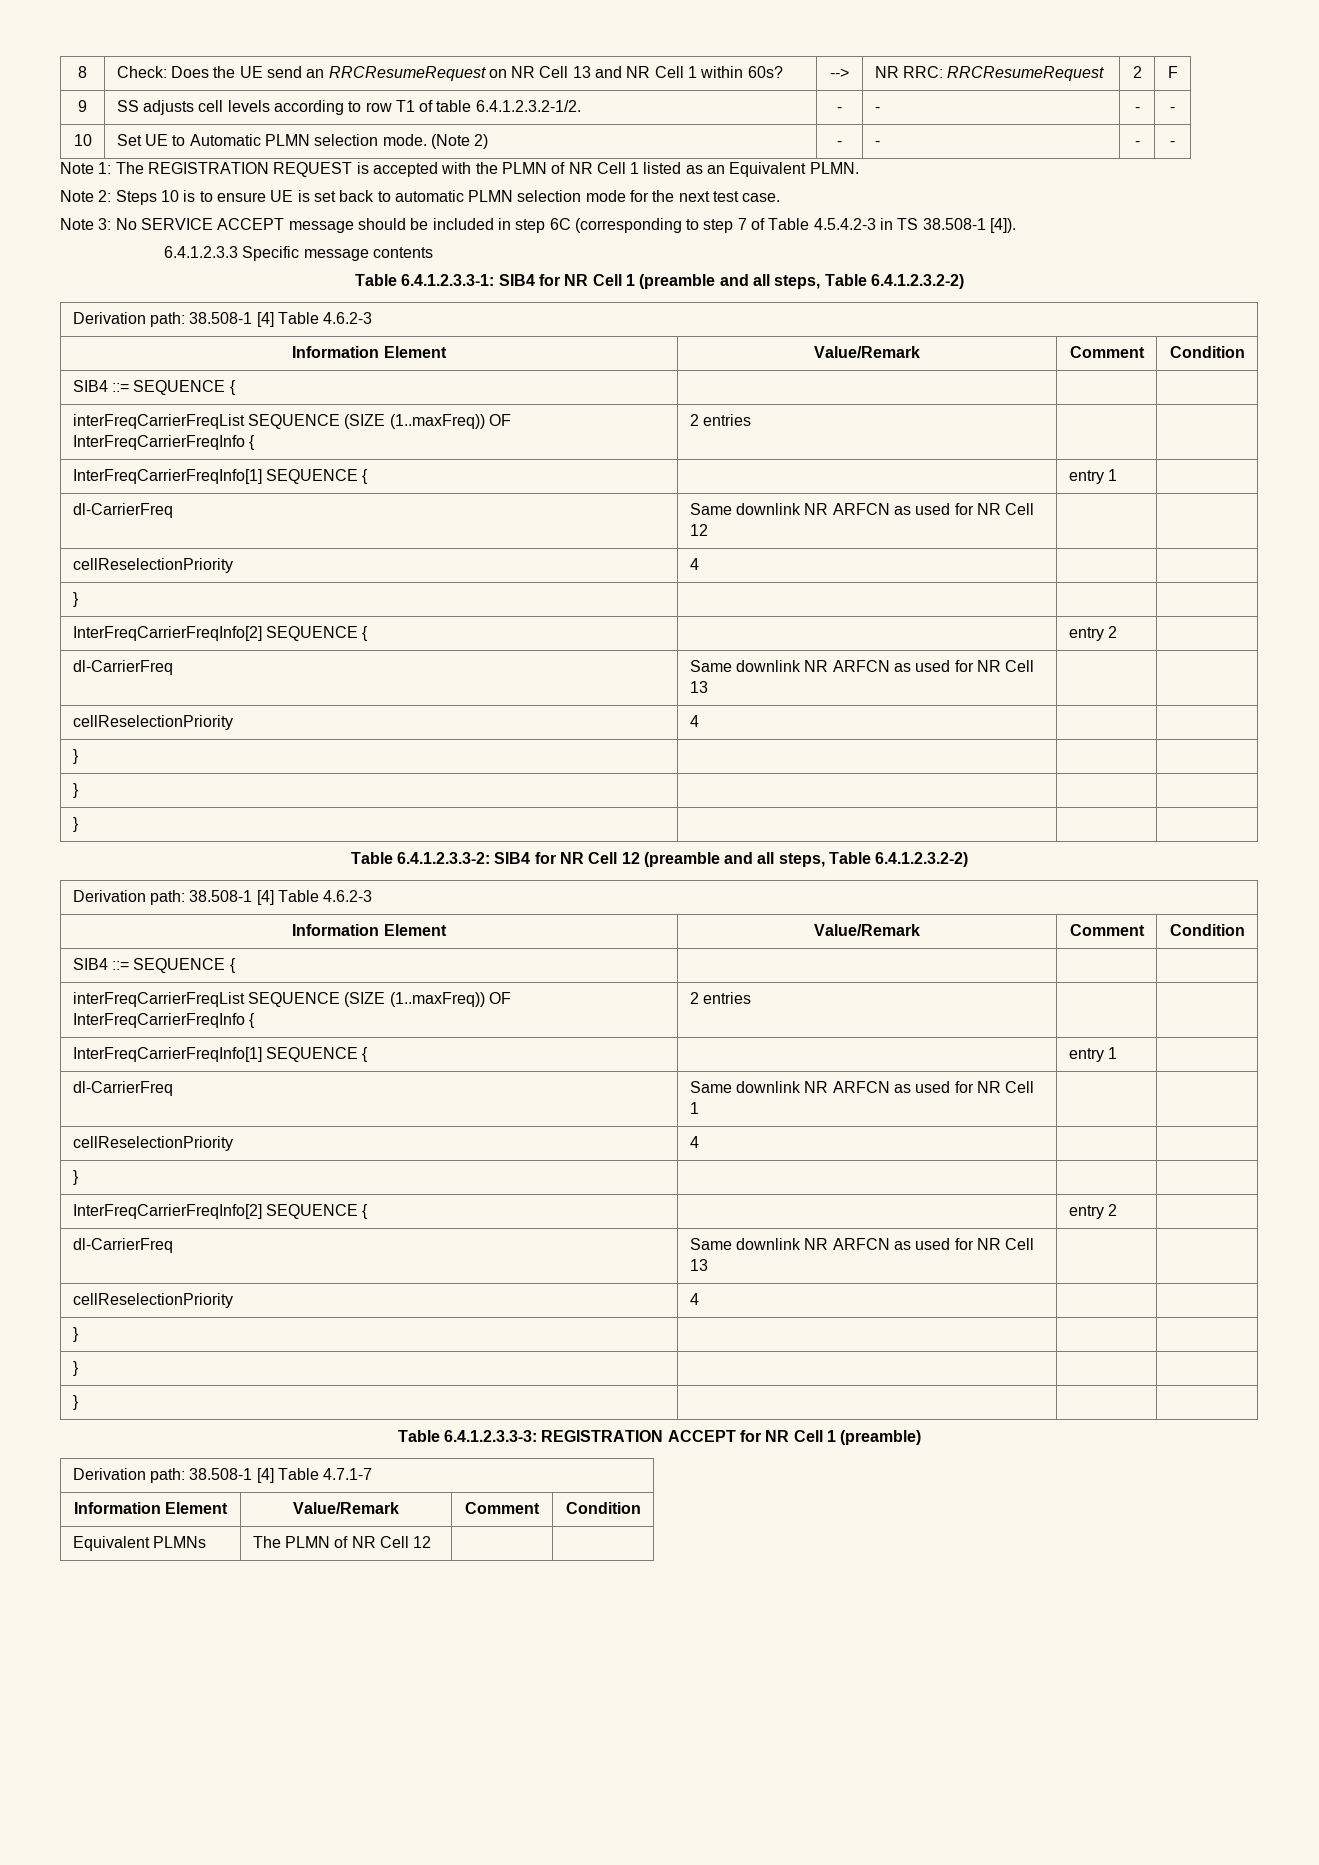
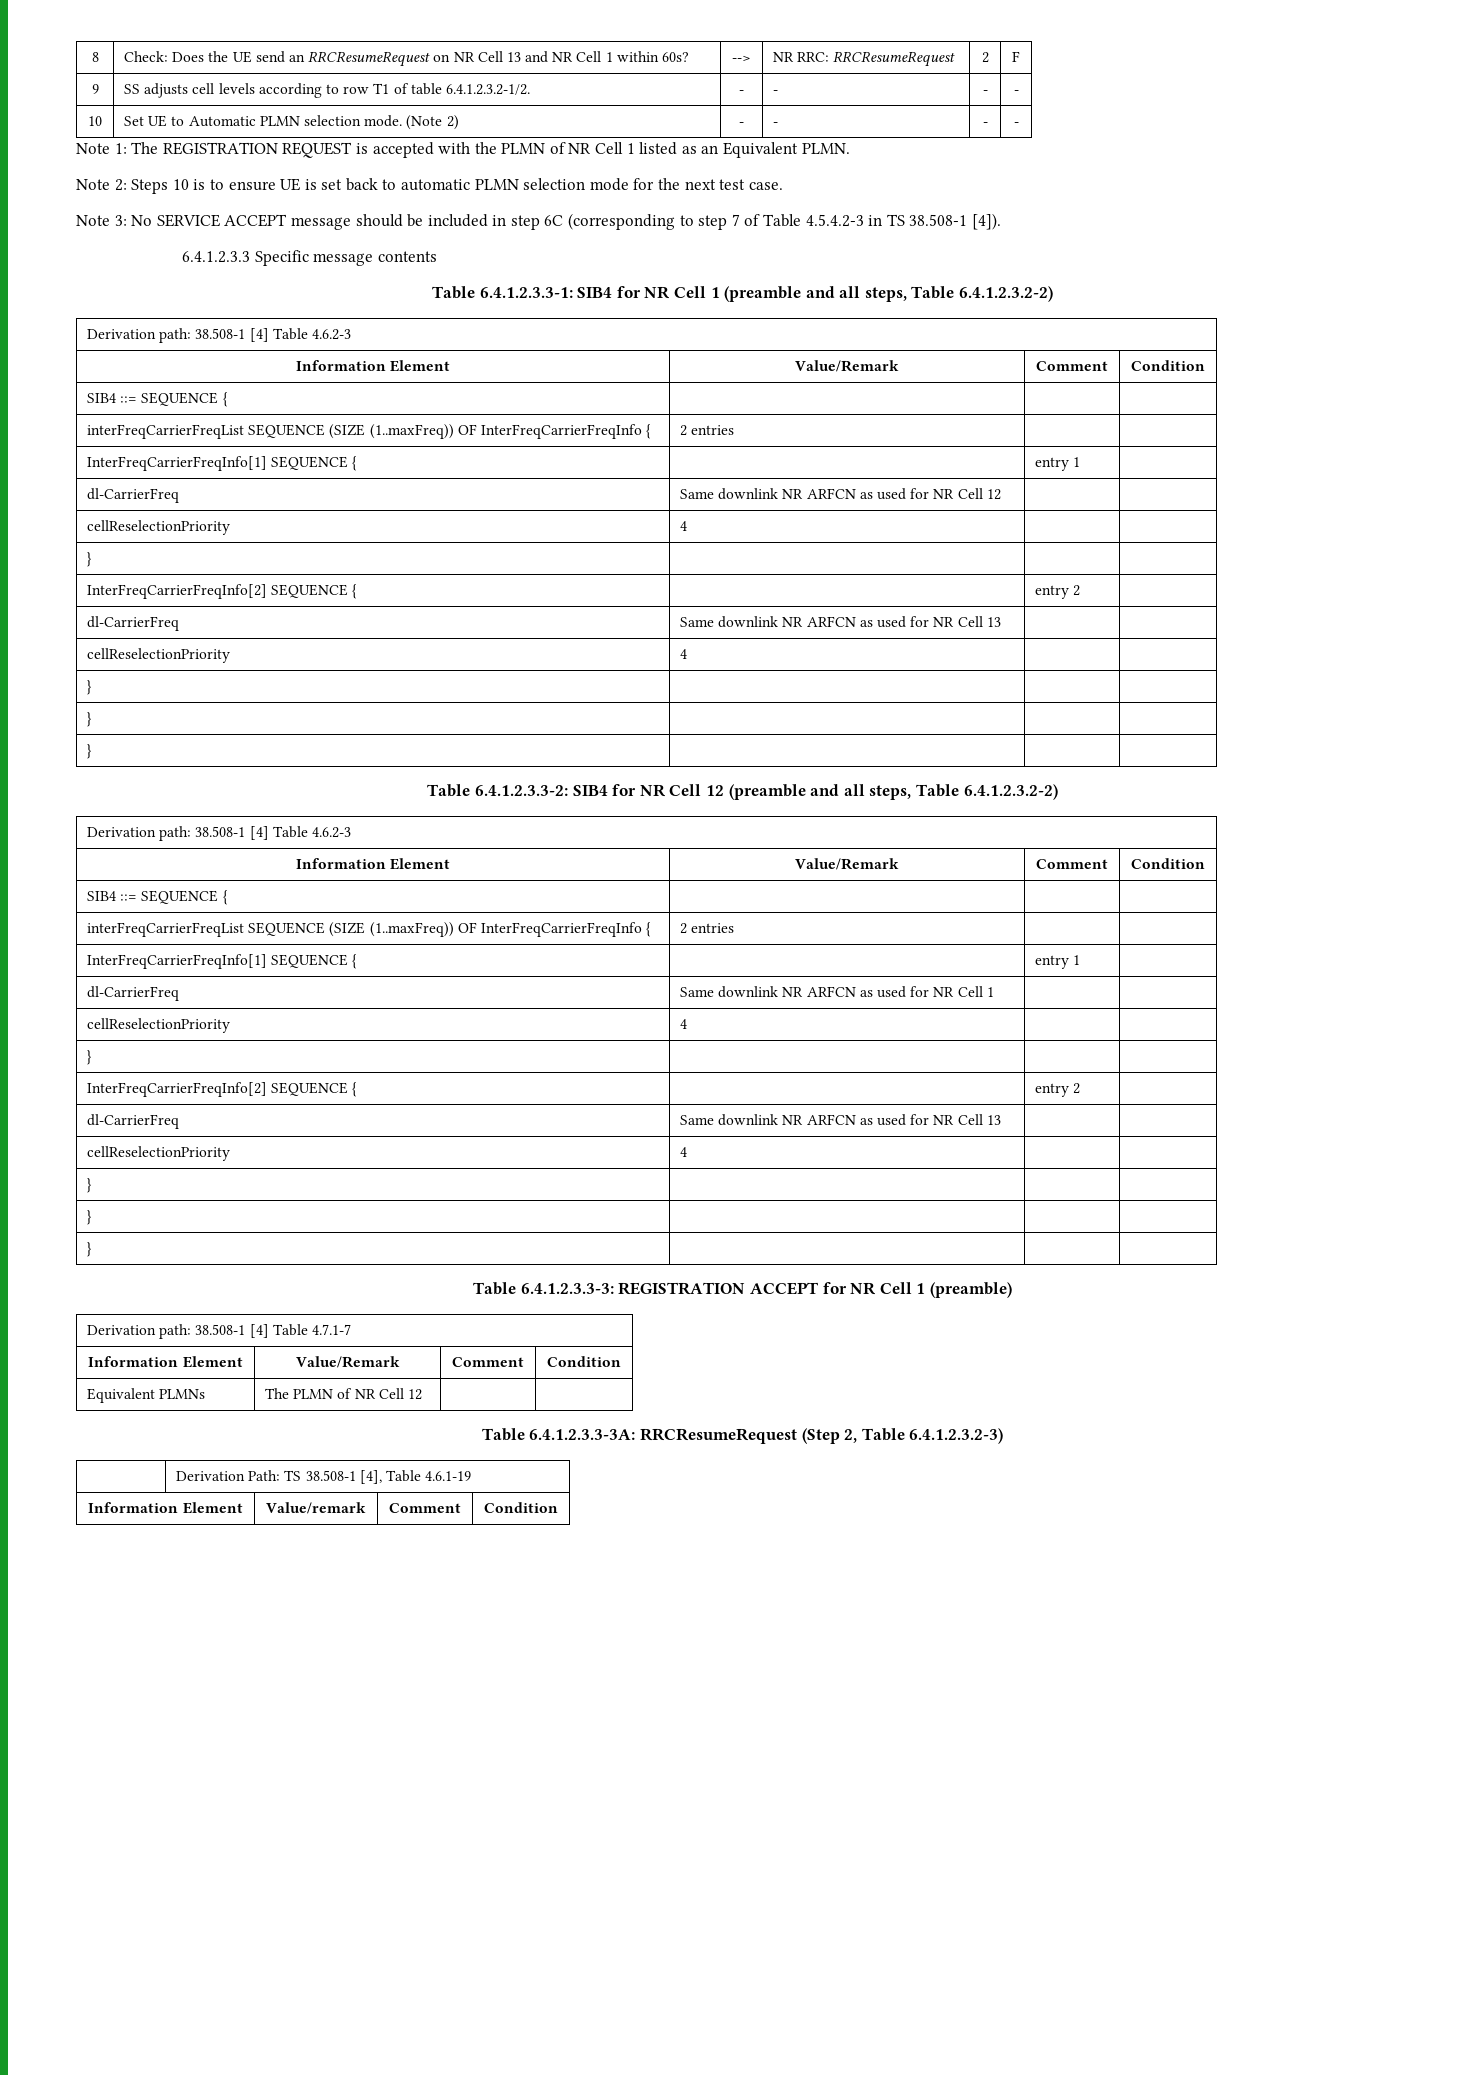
+ Table 6.4.1.2.3.3-3A: RRCResumeRequest (Step 2, Table 6.4.1.2.3.2-3)
+ | Derivation Path: TS 38.508-1 [4], Table 4.6.1-19
+ Information Element | Value/remark | Comment | Condition

